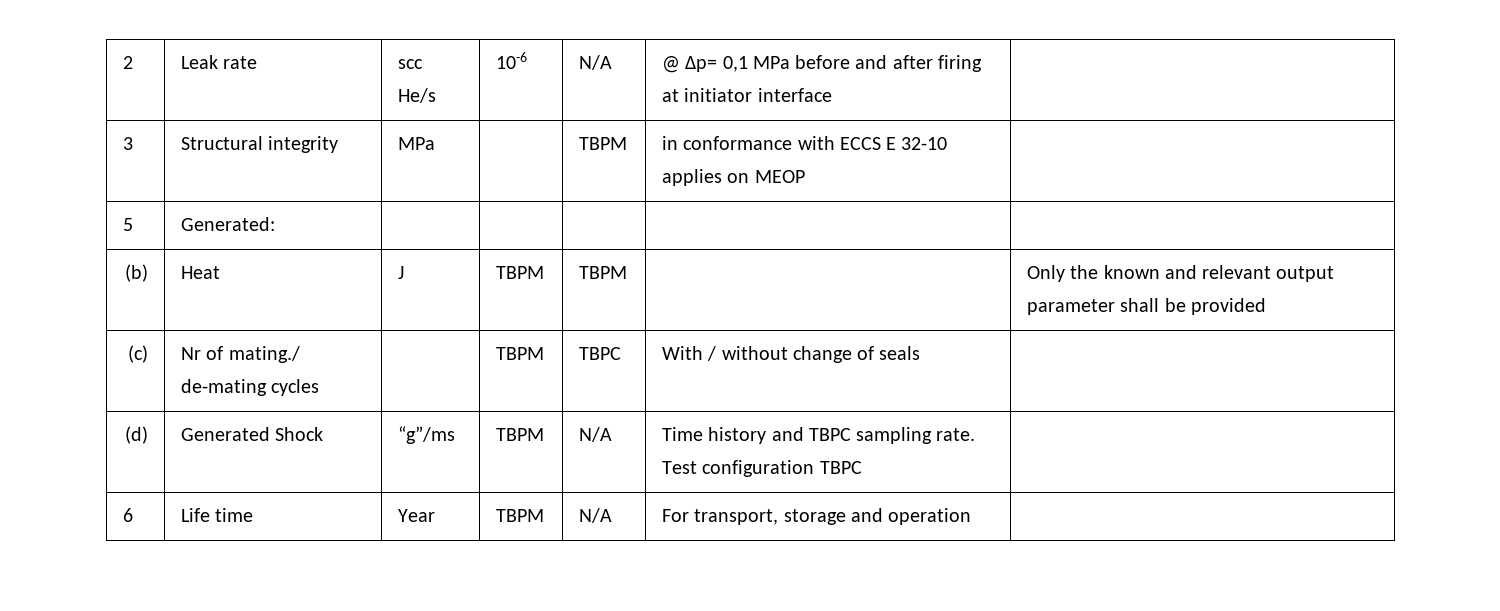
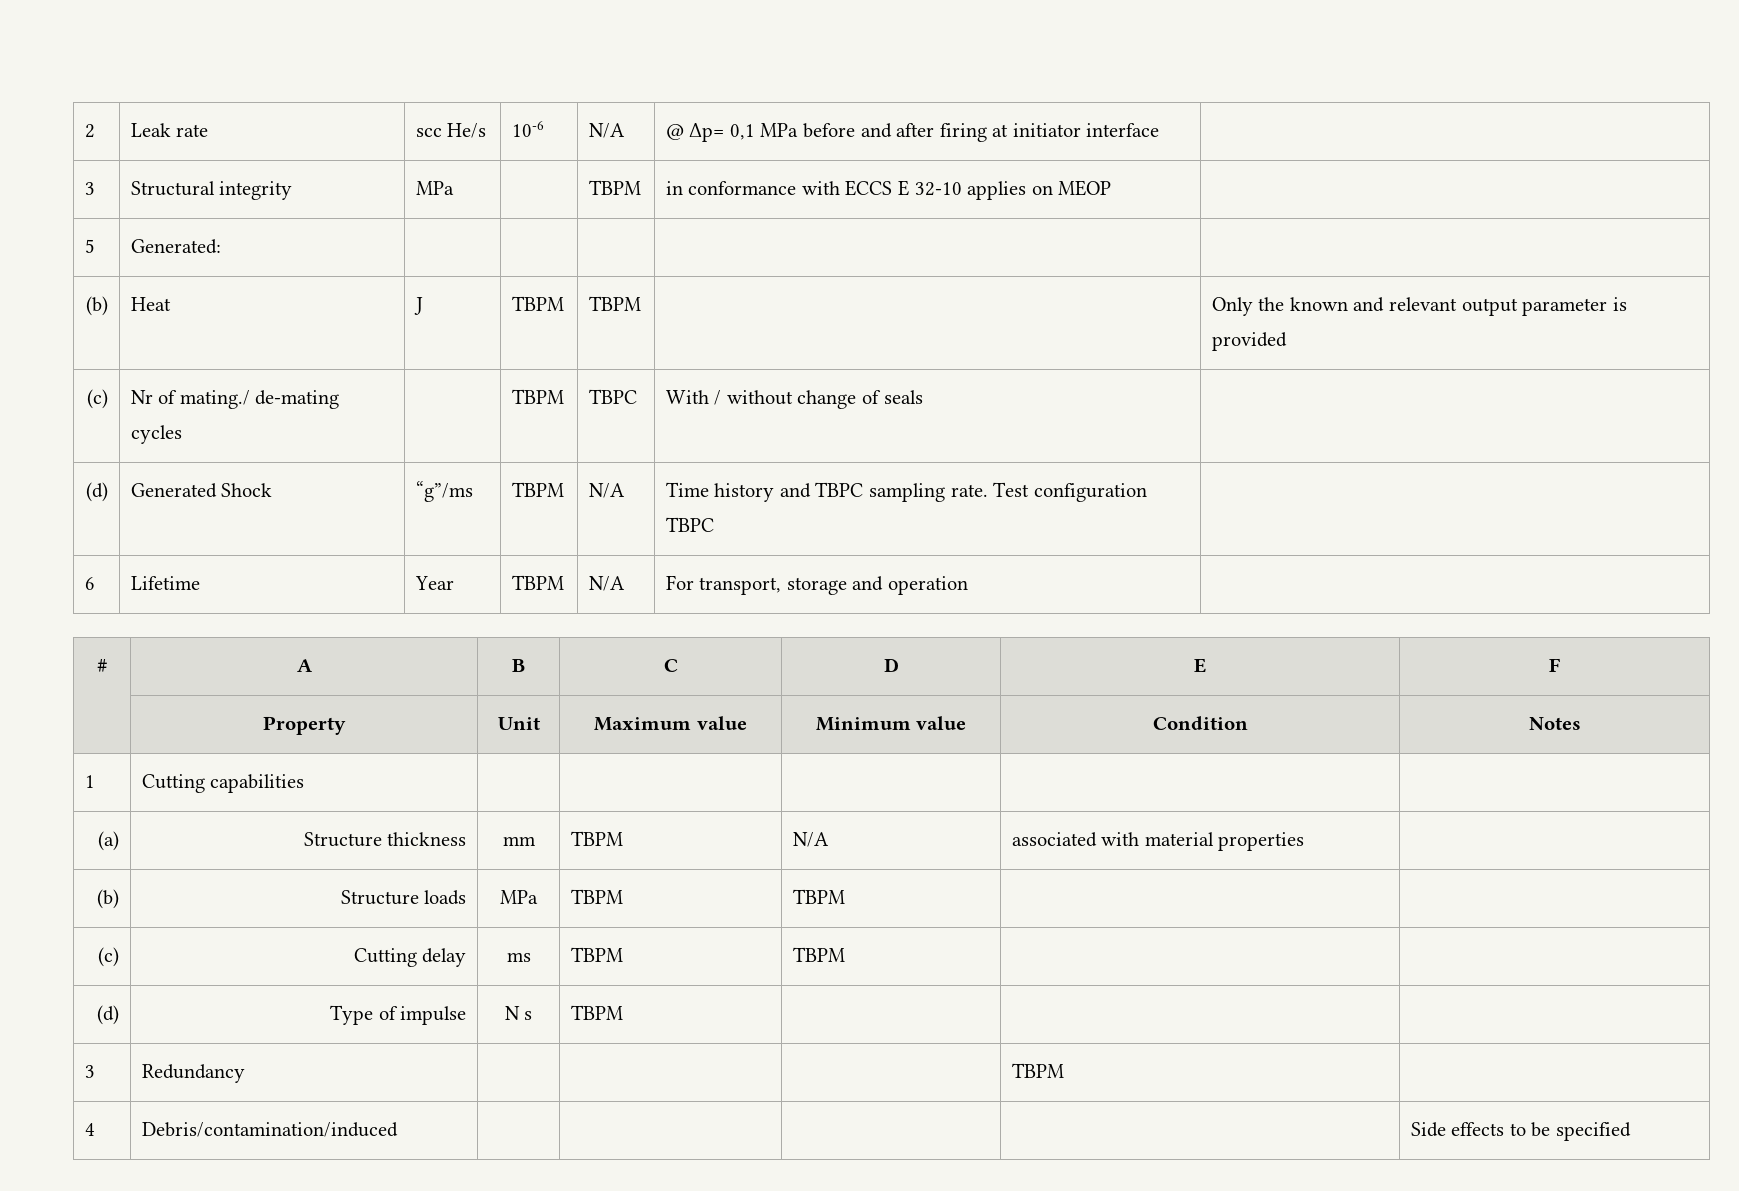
- (b) | Heat | J | TBPM | TBPM | | Only the known and relevant output parameter shall be provided
+ (b) | Heat | J | TBPM | TBPM | | Only the known and relevant output parameter is provided
- 6 | Life time | Year | TBPM | N/A | For transport, storage and operation |
+ 6 | Lifetime | Year | TBPM | N/A | For transport, storage and operation |
+ # | A | B | C | D | E | F
+ | Property | Unit | Maximum value | Minimum value | Condition | Notes
+ 1 | Cutting capabilities | | | | |
+ (a) | Structure thickness | mm | TBPM | N/A | associated with material properties |
+ (b) | Structure loads | MPa | TBPM | TBPM | |
+ (c) | Cutting delay | ms | TBPM | TBPM | |
+ (d) | Type of impulse | N s | TBPM | | |
+ 3 | Redundancy | | | | TBPM |
+ 4 | Debris/contamination/induced | | | | | Side effects to be specified

